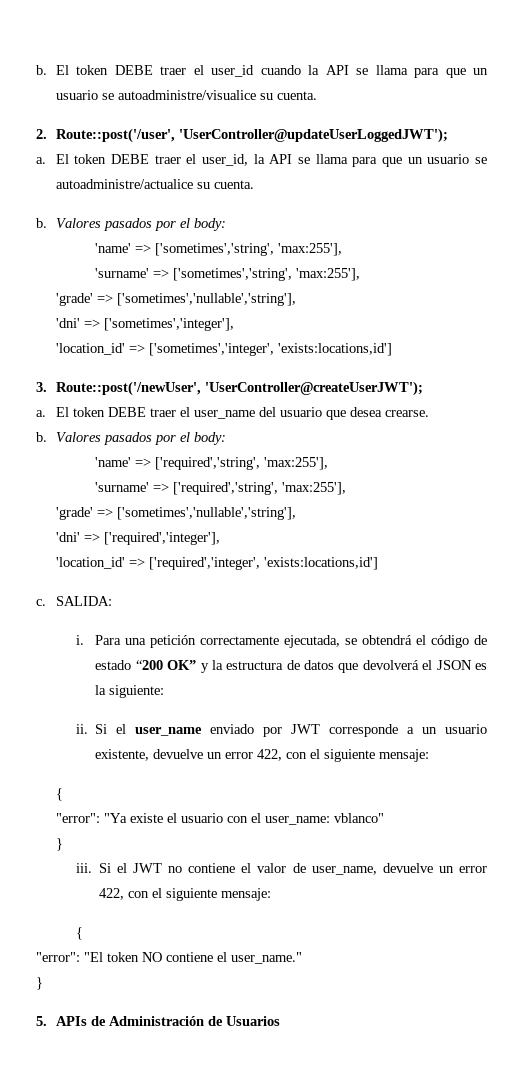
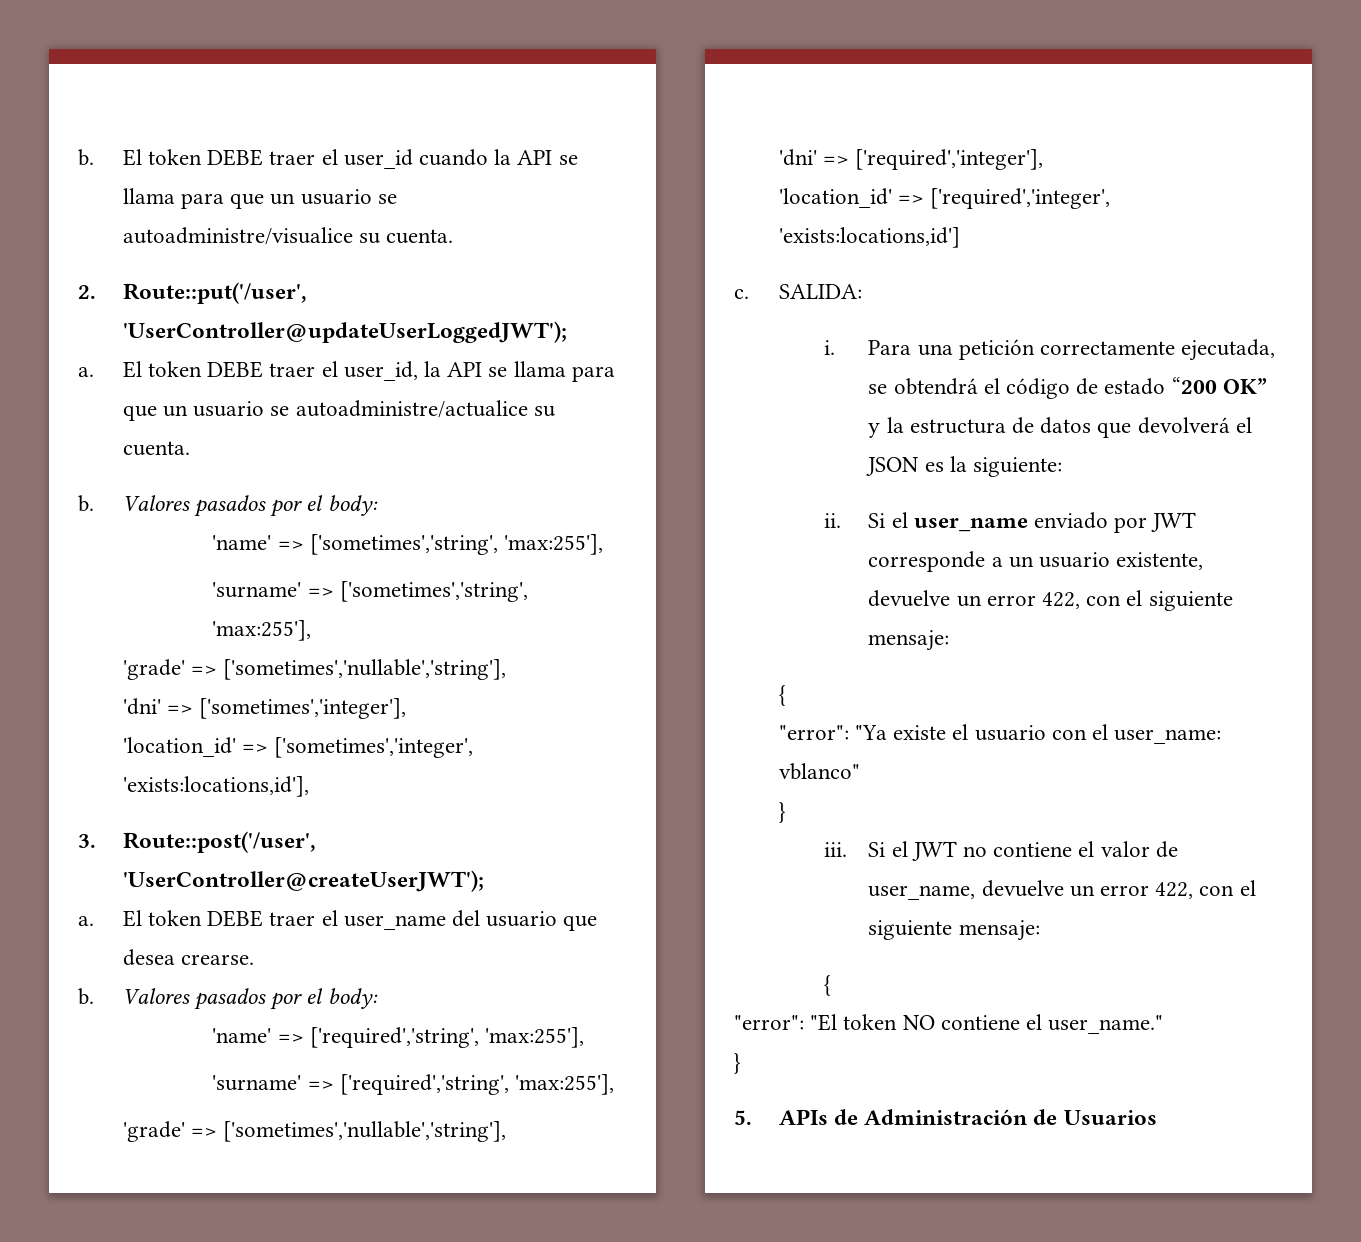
- 2. Route::post('/user', 'UserController@updateUserLoggedJWT');
+ 2. Route::put('/user', 'UserController@updateUserLoggedJWT');
- 'location_id' => ['sometimes','integer', 'exists:locations,id']
+ 'location_id' => ['sometimes','integer', 'exists:locations,id'],
- 3. Route::post('/newUser', 'UserController@createUserJWT');
+ 3. Route::post('/user', 'UserController@createUserJWT');

